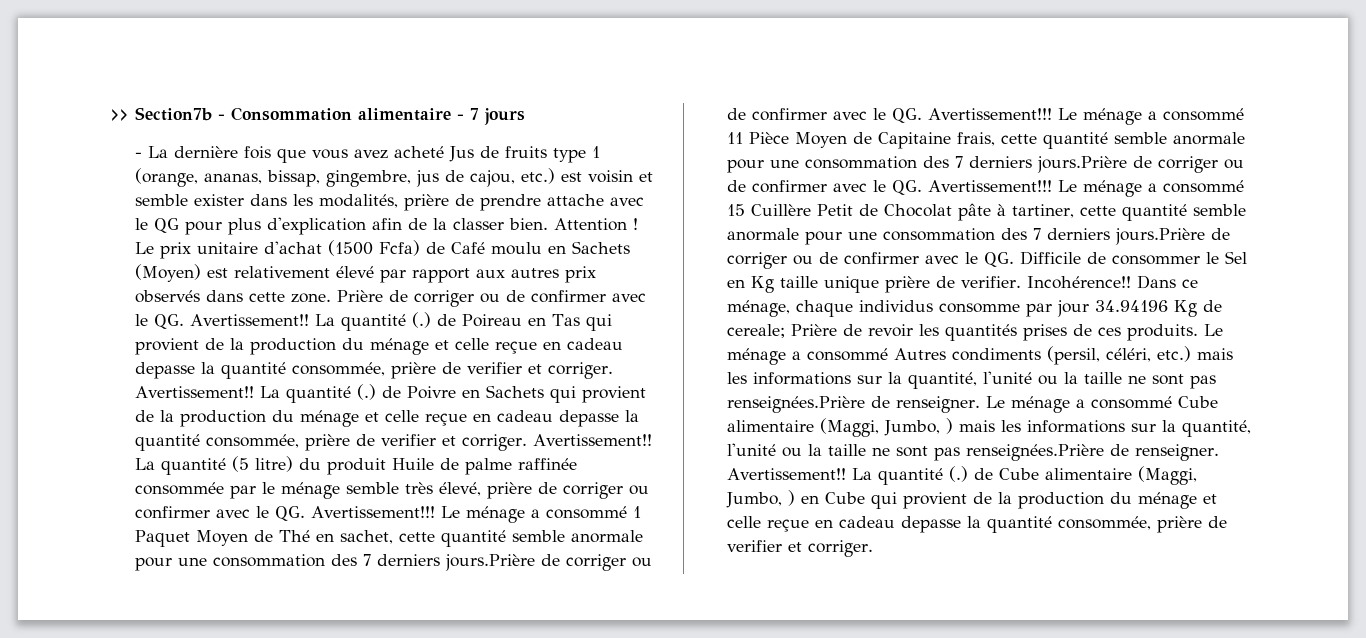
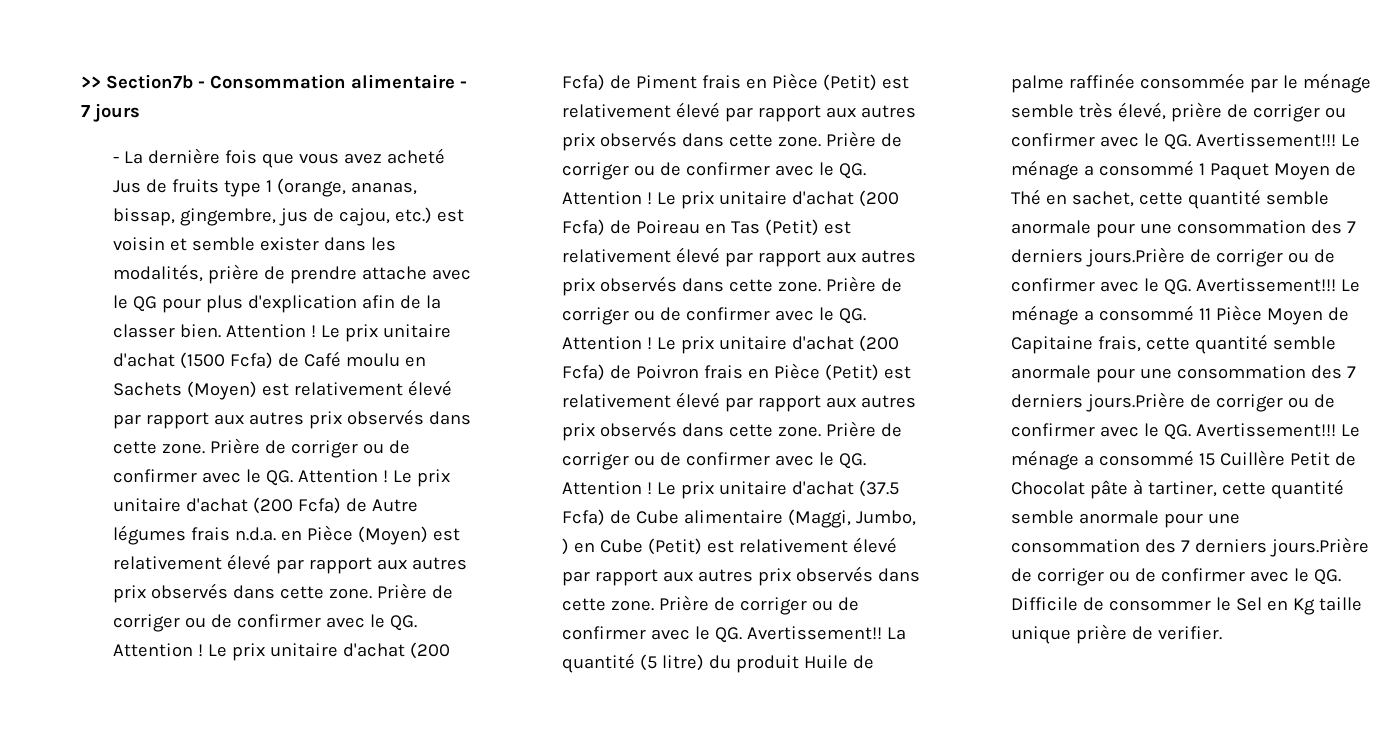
- Prière de corriger ou de confirmer avec le QG. Avertissement!! La quantité (.) de Poireau en Tas qui provient de la production du ménage et celle reçue en cadeau depasse la quantité consommée, prière de verifier et corriger. Avertissement!! La quantité (.) de Poivre en Sachets qui provient de la production du ménage et celle reçue en cadeau depasse la quantité consommée, prière de verifier et corriger. Avertissement!!
+ Prière de corriger ou de confirmer avec le QG. Attention ! Le prix unitaire d'achat (200 Fcfa) de Autre légumes frais n.d.a. en Pièce (Moyen) est relativement élevé par rapport aux autres prix observés dans cette zone. Prière de corriger ou de confirmer avec le QG. Attention ! Le prix unitaire d'achat (200 Fcfa) de Piment frais en Pièce (Petit) est relativement élevé par rapport aux autres prix observés dans cette zone. Prière de corriger ou de confirmer avec le QG. Attention ! Le prix unitaire d'achat (200 Fcfa) de Poireau en Tas (Petit) est relativement élevé par rapport aux autres prix observés dans cette zone. Prière de corriger ou de confirmer avec le QG. Attention ! Le prix unitaire d'achat (200 Fcfa) de Poivron frais en Pièce (Petit) est relativement élevé par rapport aux autres prix observés dans cette zone. Prière de corriger ou de confirmer avec le QG. Attention ! Le prix unitaire d'achat (37.5 Fcfa) de Cube alimentaire (Maggi, Jumbo, ) en Cube (Petit) est relativement élevé par rapport aux autres prix observés dans cette zone. Prière de corriger ou de confirmer avec le QG. Avertissement!!
- Incohérence!! Dans ce ménage, chaque individus consomme par jour 34.94196 Kg de cereale; Prière de revoir les quantités prises de ces produits. Le ménage a consommé Autres condiments (persil, céléri, etc.) mais les informations sur la quantité, l'unité ou la taille ne sont pas renseignées.Prière de renseigner. Le ménage a consommé Cube alimentaire (Maggi, Jumbo, ) mais les informations sur la quantité, l'unité ou la taille ne sont pas renseignées.Prière de renseigner. Avertissement!! La quantité (.) de Cube alimentaire (Maggi, Jumbo, ) en Cube qui provient de la production du ménage et celle reçue en cadeau depasse la quantité consommée, prière de verifier et corriger.

